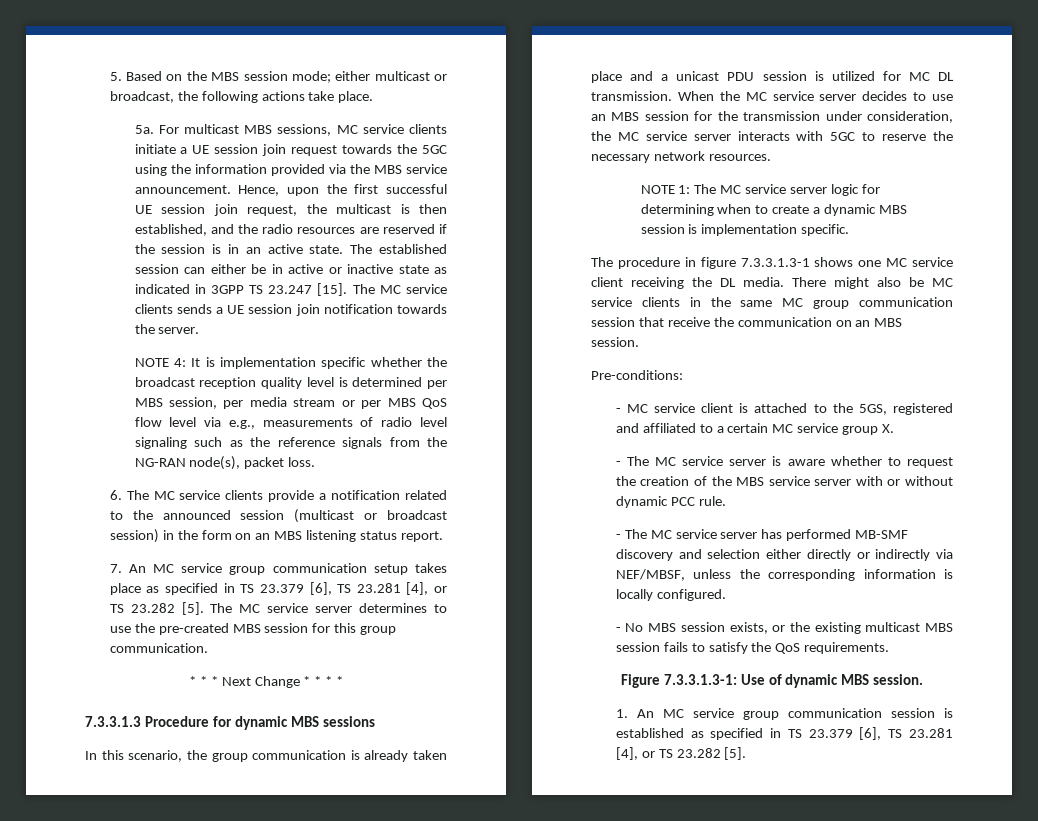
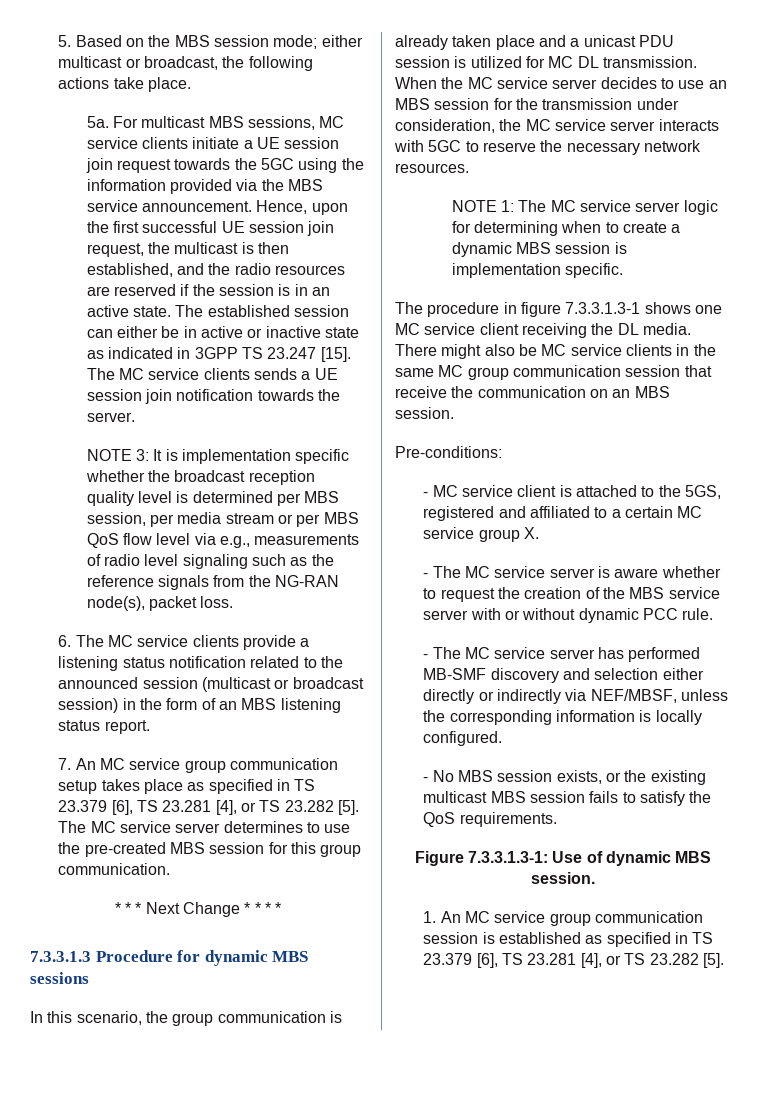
- NOTE 4: It is implementation specific whether the broadcast reception quality level is determined per MBS session, per media stream or per MBS QoS flow level via e.g., measurements of radio level signaling such as the reference signals from the NG-RAN node(s), packet loss.
+ NOTE 3: It is implementation specific whether the broadcast reception quality level is determined per MBS session, per media stream or per MBS QoS flow level via e.g., measurements of radio level signaling such as the reference signals from the NG-RAN node(s), packet loss.
- 6. The MC service clients provide a notification related to the announced session (multicast or broadcast session) in the form on an MBS listening status report.
+ 6. The MC service clients provide a listening status notification related to the announced session (multicast or broadcast session) in the form of an MBS listening status report.

